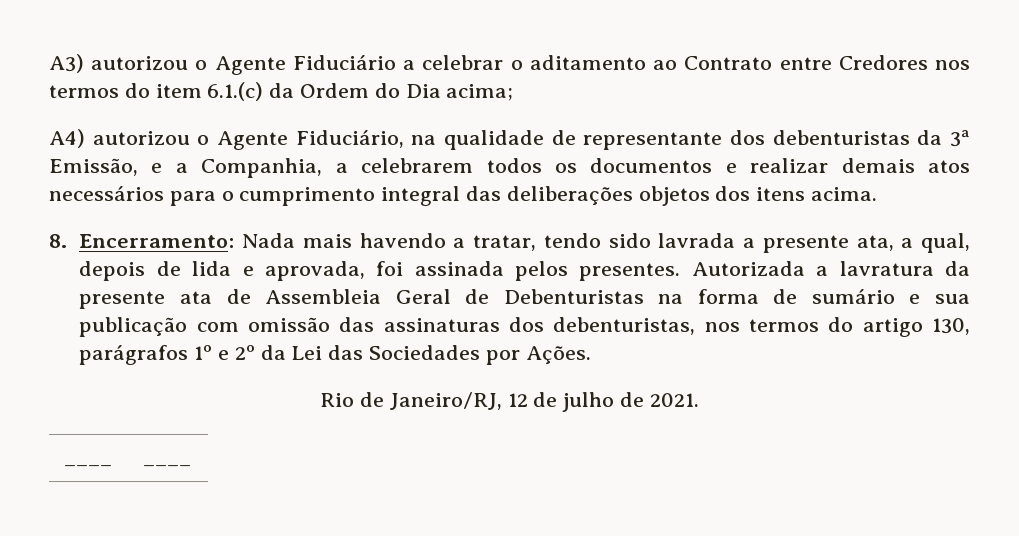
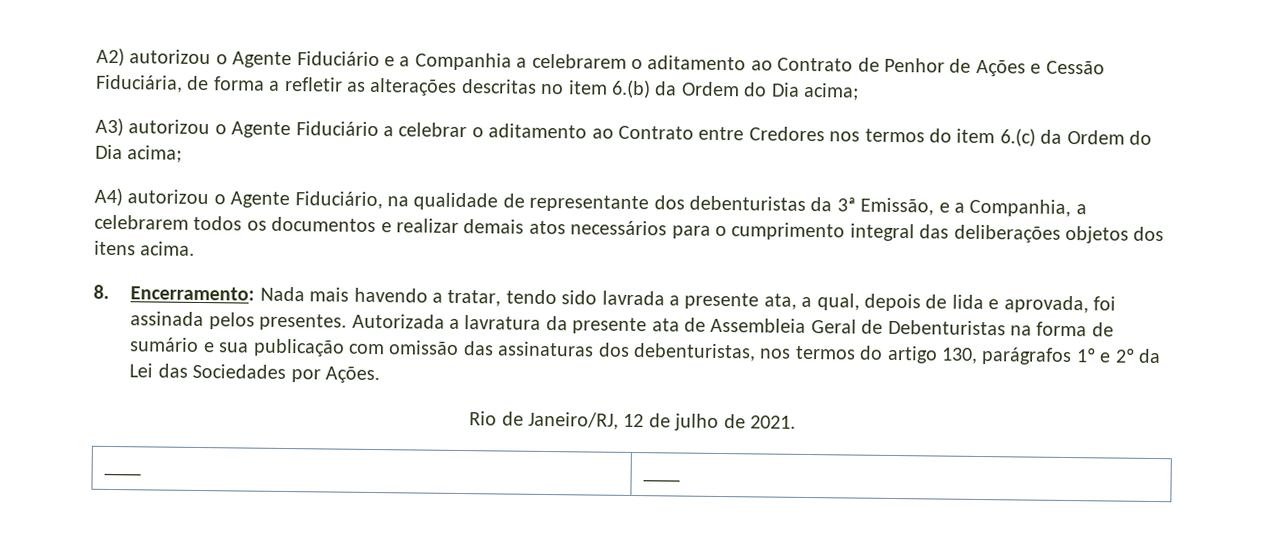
+ A2) autorizou o Agente Fiduciário e a Companhia a celebrarem o aditamento ao Contrato de Penhor de Ações e Cessão Fiduciária, de forma a refletir as alterações descritas no item 6.(b) da Ordem do Dia acima;
- A3) autorizou o Agente Fiduciário a celebrar o aditamento ao Contrato entre Credores nos termos do item 6.1.(c) da Ordem do Dia acima;
+ A3) autorizou o Agente Fiduciário a celebrar o aditamento ao Contrato entre Credores nos termos do item 6.(c) da Ordem do Dia acima;

